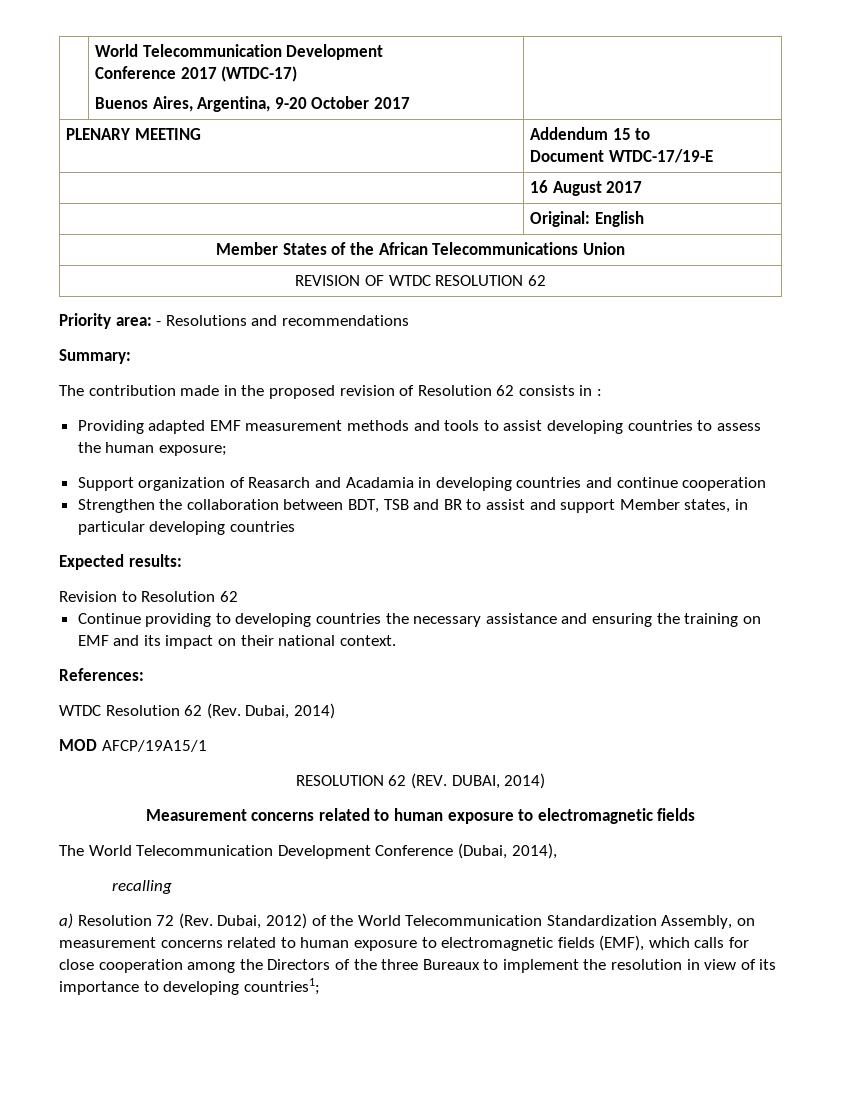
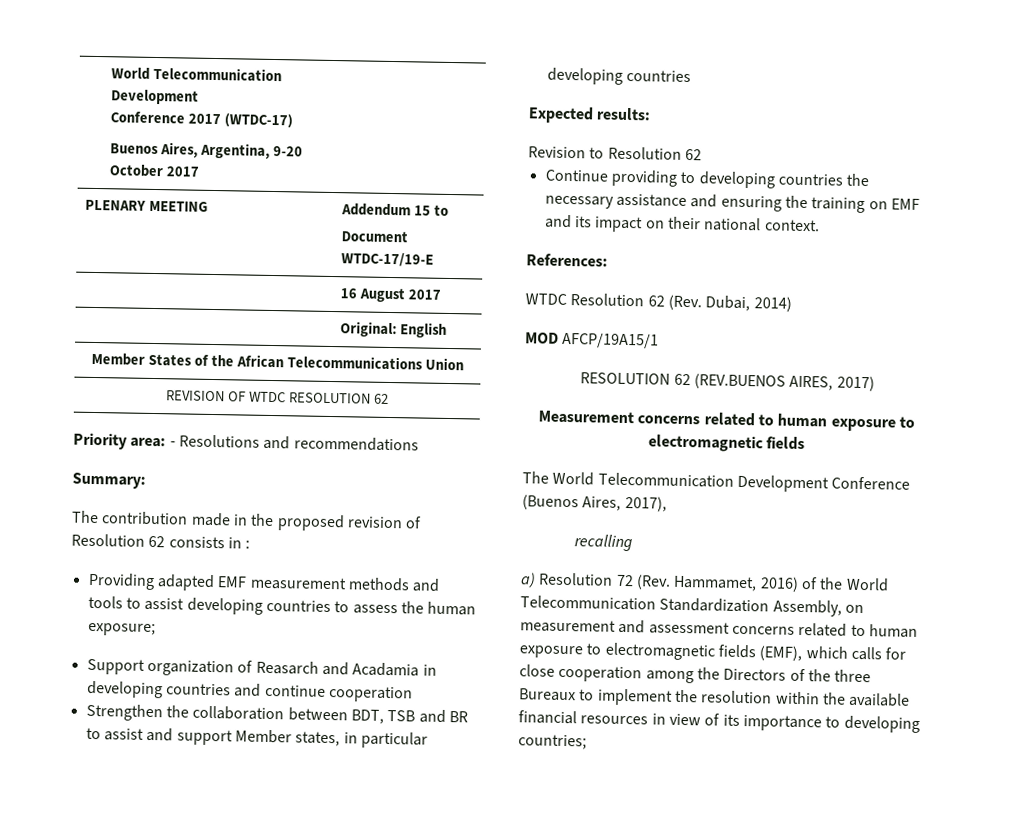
- RESOLUTION 62 (REV. DUBAI, 2014)
+ RESOLUTION 62 (REV.BUENOS AIRES, 2017)
- The World Telecommunication Development Conference (Dubai, 2014),
+ The World Telecommunication Development Conference (Buenos Aires, 2017),
- a) Resolution 72 (Rev. Dubai, 2012) of the World Telecommunication Standardization Assembly, on measurement concerns related to human exposure to electromagnetic fields (EMF), which calls for close cooperation among the Directors of the three Bureaux to implement the resolution in view of its importance to developing countries1;
+ a) Resolution 72 (Rev. Hammamet, 2016) of the World Telecommunication Standardization Assembly, on measurement and assessment concerns related to human exposure to electromagnetic fields (EMF), which calls for close cooperation among the Directors of the three Bureaux to implement the resolution within the available financial resources in view of its importance to developing countries;

